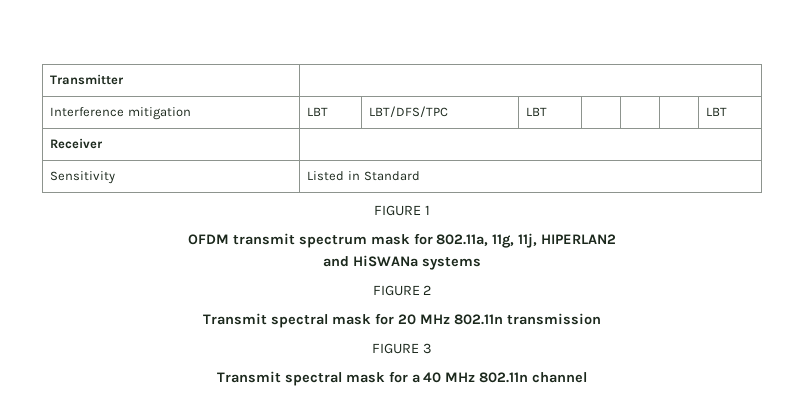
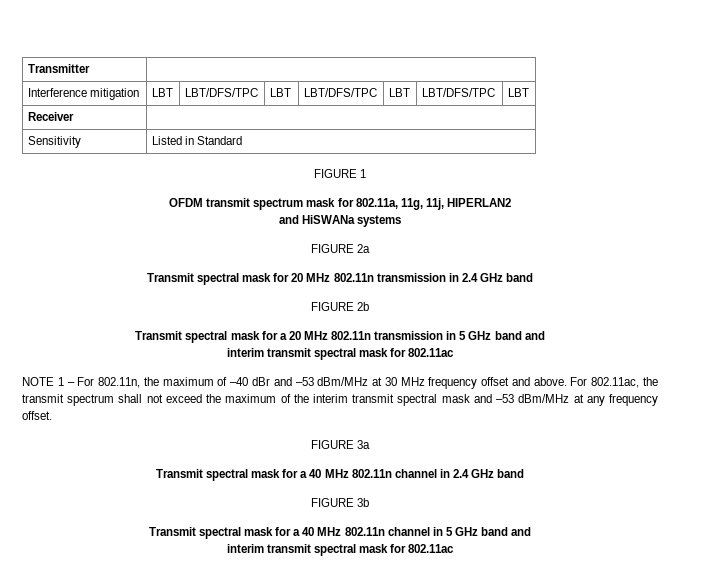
- Interference mitigation | LBT | LBT/DFS/TPC | LBT | | | | LBT
+ Interference mitigation | LBT | LBT/DFS/TPC | LBT | LBT/DFS/TPC | LBT | LBT/DFS/TPC | LBT
- FIGURE 2
+ FIGURE 2a
- Transmit spectral mask for 20 MHz 802.11n transmission
- FIGURE 3
- Transmit spectral mask for a 40 MHz 802.11n channel
+ Transmit spectral mask for 20 MHz 802.11n transmission in 2.4 GHz band
+ FIGURE 2b
+ Transmit spectral mask for a 20 MHz 802.11n transmission in 5 GHz band and
+ interim transmit spectral mask for 802.11ac
+ NOTE 1 – For 802.11n, the maximum of –40 dBr and –53 dBm/MHz at 30 MHz frequency offset and above. For 802.11ac, the transmit spectrum shall not exceed the maximum of the interim transmit spectral mask and –53 dBm/MHz at any frequency offset.
+ FIGURE 3a
+ Transmit spectral mask for a 40 MHz 802.11n channel in 2.4 GHz band
+ FIGURE 3b
+ Transmit spectral mask for a 40 MHz 802.11n channel in 5 GHz band and
+ interim transmit spectral mask for 802.11ac

